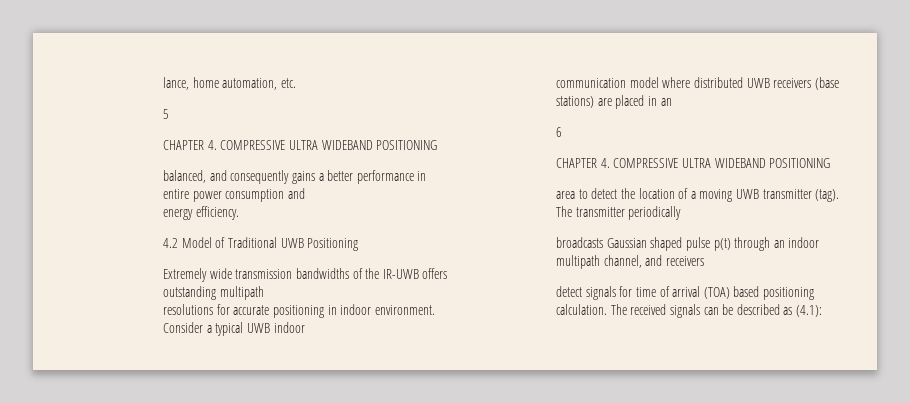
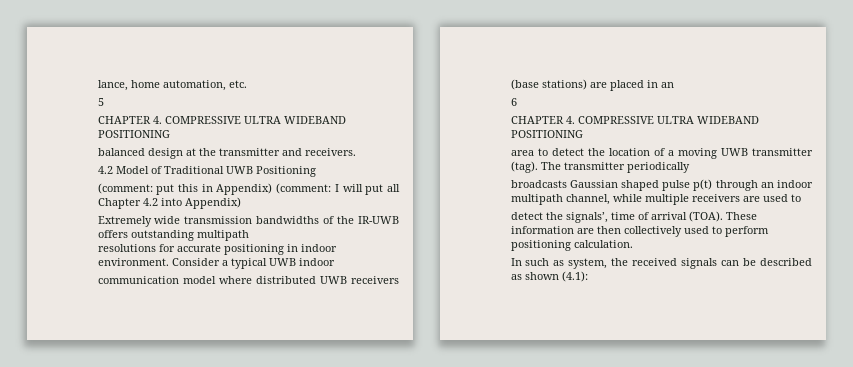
- balanced, and consequently gains a better performance in entire power consumption and
- energy efficiency.
+ balanced design at the transmitter and receivers.
+ (comment: put this in Appendix) (comment: I will put all Chapter 4.2 into Appendix)
- broadcasts Gaussian shaped pulse p(t) through an indoor multipath channel, and receivers
- detect signals for time of arrival (TOA) based positioning calculation. The received signals can be described as (4.1):
+ broadcasts Gaussian shaped pulse p(t) through an indoor multipath channel, while multiple receivers are used to
+ detect the signals’, time of arrival (TOA). These information are then collectively used to perform positioning calculation.
+ In such as system, the received signals can be described as shown (4.1):

